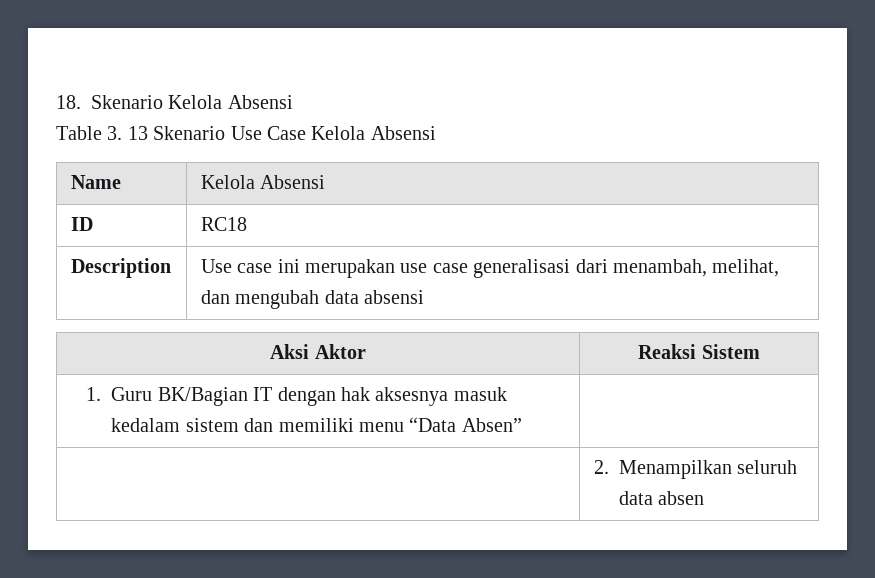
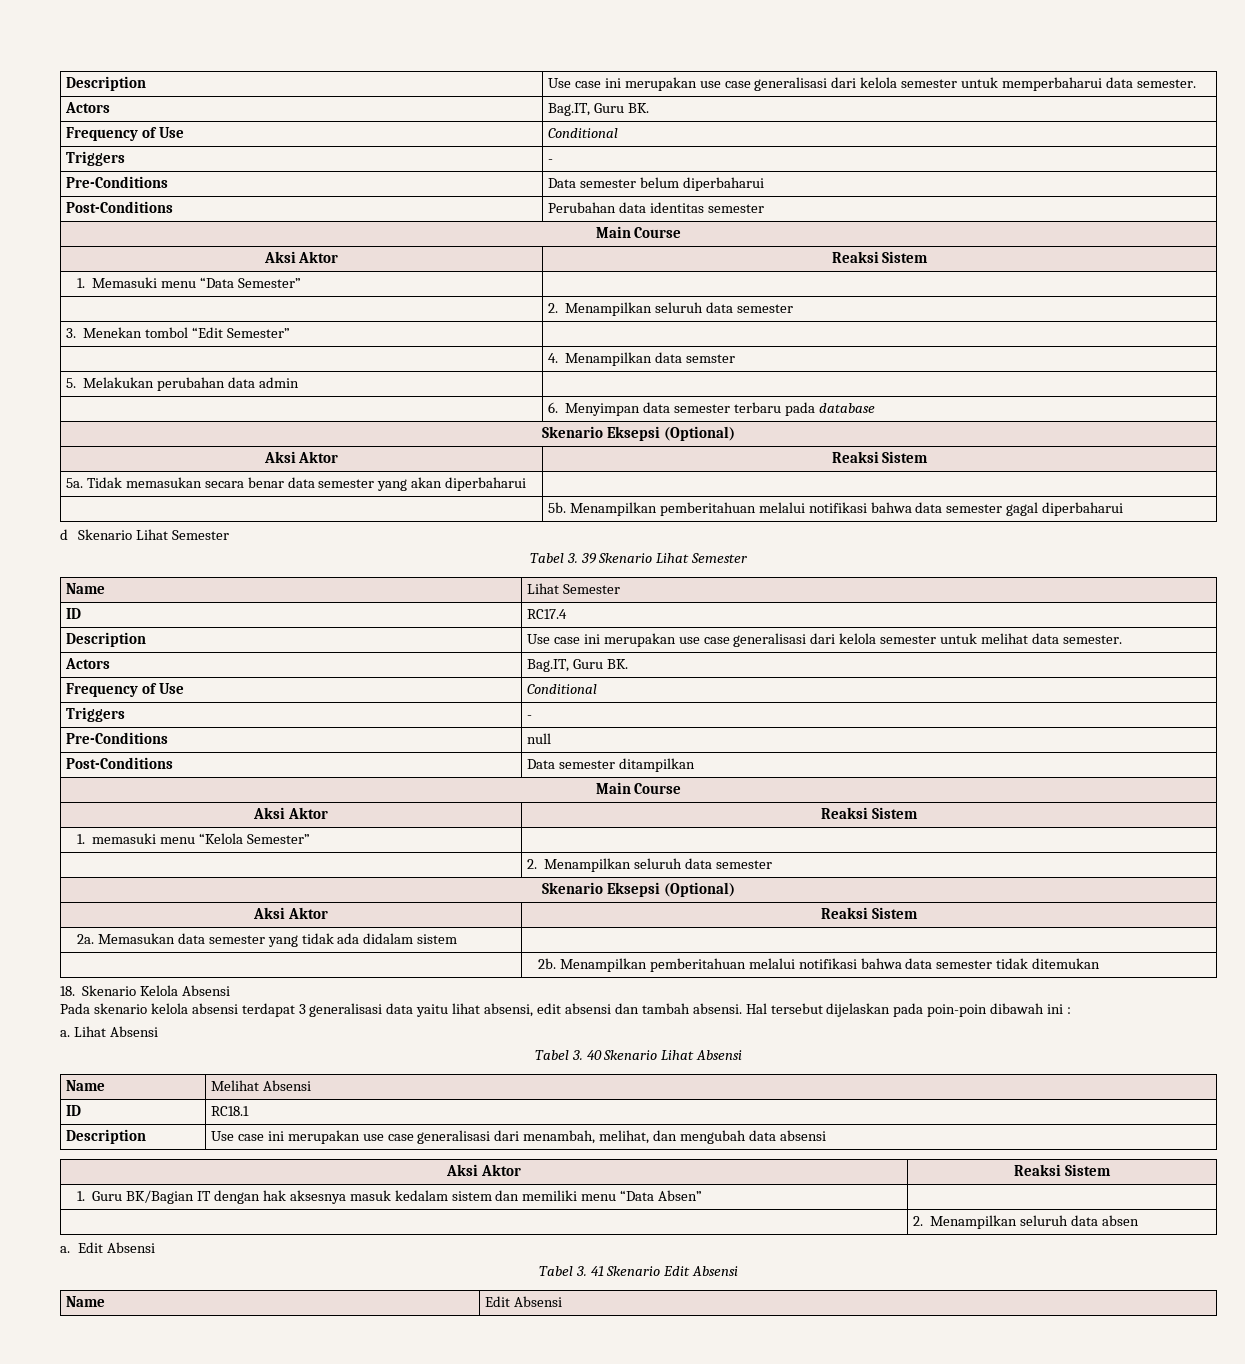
+ Description | Use case ini merupakan use case generalisasi dari kelola semester untuk memperbaharui data semester.
+ Actors | Bag.IT, Guru BK.
+ Frequency of Use | Conditional
+ Triggers | -
+ Pre-Conditions | Data semester belum diperbaharui
+ Post-Conditions | Perubahan data identitas semester
+ Main Course
+ Aksi Aktor | Reaksi Sistem
+ 1. Memasuki menu “Data Semester” |
+ | 2. Menampilkan seluruh data semester
+ 3. Menekan tombol “Edit Semester” |
+ | 4. Menampilkan data semster
+ 5. Melakukan perubahan data admin |
+ | 6. Menyimpan data semester terbaru pada database
+ Skenario Eksepsi (Optional)
+ Aksi Aktor | Reaksi Sistem
+ 5a. Tidak memasukan secara benar data semester yang akan diperbaharui |
+ | 5b. Menampilkan pemberitahuan melalui notifikasi bahwa data semester gagal diperbaharui
+ d Skenario Lihat Semester
+ Tabel 3. 39 Skenario Lihat Semester
+ Name | Lihat Semester
+ ID | RC17.4
+ Description | Use case ini merupakan use case generalisasi dari kelola semester untuk melihat data semester.
+ Actors | Bag.IT, Guru BK.
+ Frequency of Use | Conditional
+ Triggers | -
+ Pre-Conditions | null
+ Post-Conditions | Data semester ditampilkan
+ Main Course
+ Aksi Aktor | Reaksi Sistem
+ 1. memasuki menu “Kelola Semester” |
+ | 2. Menampilkan seluruh data semester
+ Skenario Eksepsi (Optional)
+ Aksi Aktor | Reaksi Sistem
+ 2a. Memasukan data semester yang tidak ada didalam sistem |
+ | 2b. Menampilkan pemberitahuan melalui notifikasi bahwa data semester tidak ditemukan
  18. Skenario Kelola Absensi
- Table 3. 13 Skenario Use Case Kelola Absensi
- Name | Kelola Absensi
+ Pada skenario kelola absensi terdapat 3 generalisasi data yaitu lihat absensi, edit absensi dan tambah absensi. Hal tersebut dijelaskan pada poin-poin dibawah ini :
+ a. Lihat Absensi
+ Tabel 3. 40 Skenario Lihat Absensi
+ Name | Melihat Absensi
- ID | RC18
+ ID | RC18.1
+ a. Edit Absensi
+ Tabel 3. 41 Skenario Edit Absensi
+ Name | Edit Absensi

